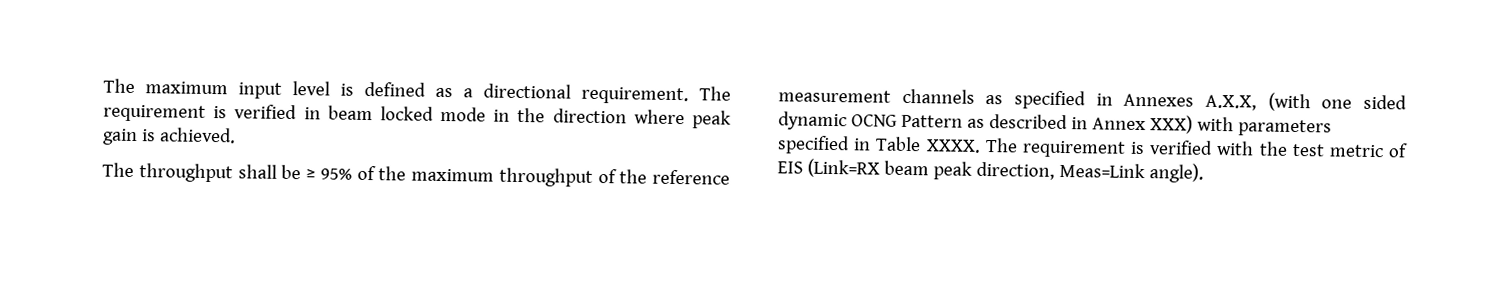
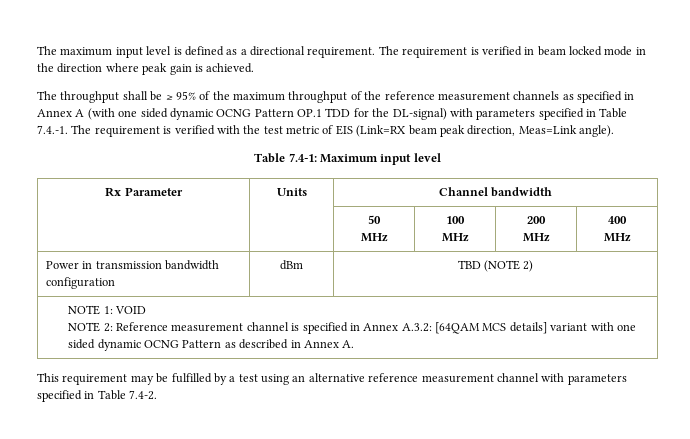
- The throughput shall be ≥ 95% of the maximum throughput of the reference measurement channels as specified in Annexes A.X.X, (with one sided dynamic OCNG Pattern as described in Annex XXX) with parameters specified in Table XXXX. The requirement is verified with the test metric of EIS (Link=RX beam peak direction, Meas=Link angle).
+ The throughput shall be ≥ 95% of the maximum throughput of the reference measurement channels as specified in Annex A (with one sided dynamic OCNG Pattern OP.1 TDD for the DL-signal) with parameters specified in Table 7.4.-1. The requirement is verified with the test metric of EIS (Link=RX beam peak direction, Meas=Link angle).
+ Table 7.4-1: Maximum input level
+ Rx Parameter | Units | Channel bandwidth
+ | | 50
+ MHz | 100
+ MHz | 200
+ MHz | 400
+ MHz
+ Power in transmission bandwidth configuration | dBm | TBD (NOTE 2)
+ NOTE 1: VOID
+ NOTE 2: Reference measurement channel is specified in Annex A.3.2: [64QAM MCS details] variant with one sided dynamic OCNG Pattern as described in Annex A.
+ This requirement may be fulfilled by a test using an alternative reference measurement channel with parameters specified in Table 7.4-2.

